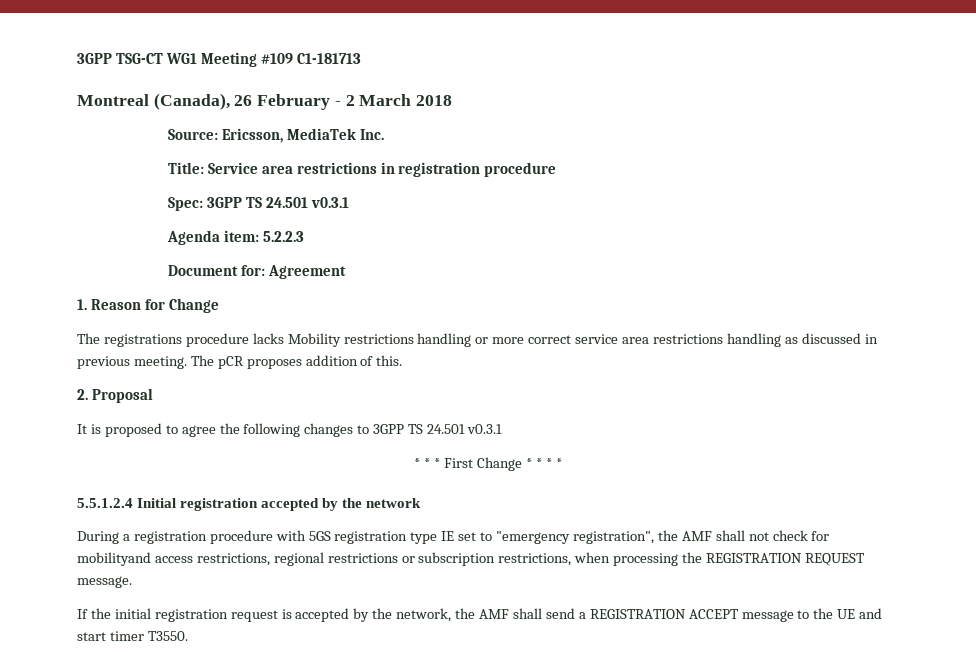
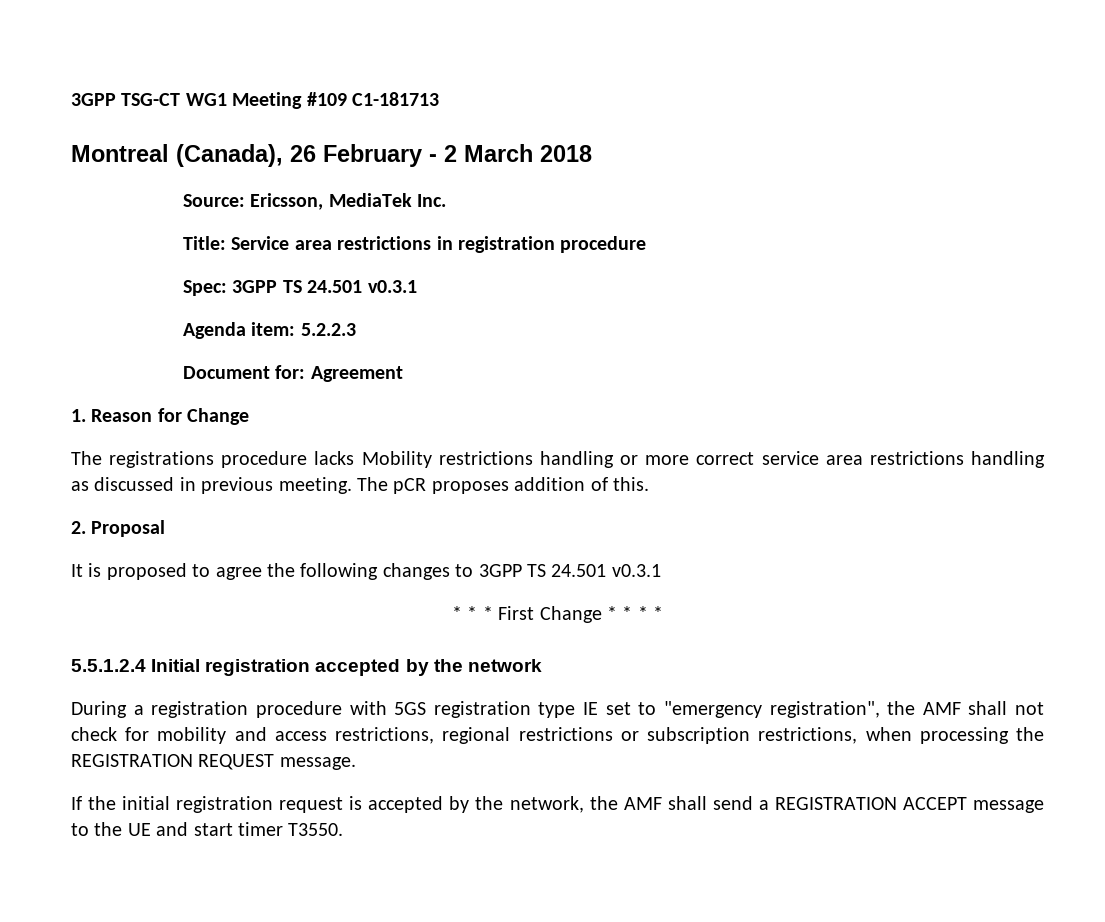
- During a registration procedure with 5GS registration type IE set to "emergency registration", the AMF shall not check for mobilityand access restrictions, regional restrictions or subscription restrictions, when processing the REGISTRATION REQUEST message.
+ During a registration procedure with 5GS registration type IE set to "emergency registration", the AMF shall not check for mobility and access restrictions, regional restrictions or subscription restrictions, when processing the REGISTRATION REQUEST message.

